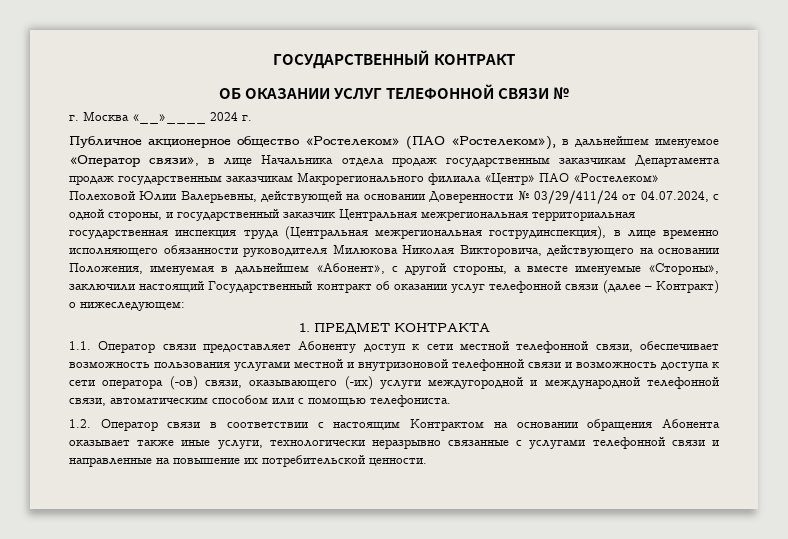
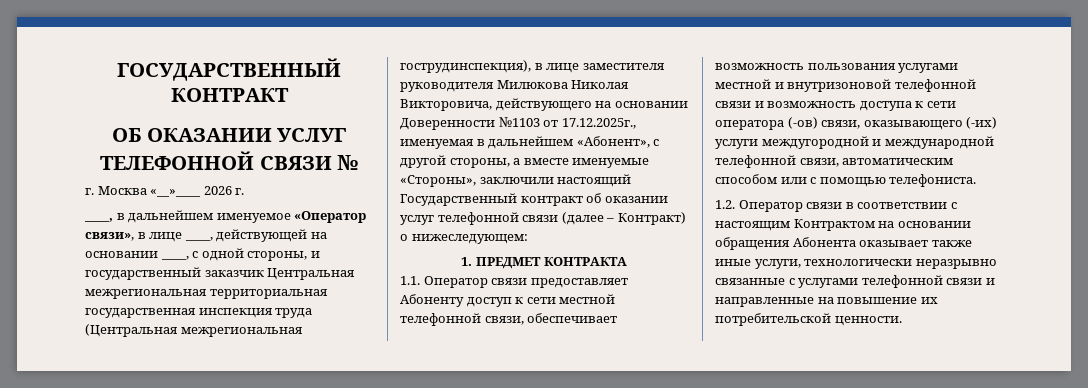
- г. Москва «__»____ 2024 г.
+ г. Москва «__»____ 2026 г.
- Публичное акционерное общество «Ростелеком» (ПАО «Ростелеком»), в дальнейшем именуемое «Оператор связи», в лице Начальника отдела продаж государственным заказчикам Департамента продаж государственным заказчикам Макрорегионального филиала «Центр» ПАО «Ростелеком» Полеховой Юлии Валерьевны, действующей на основании Доверенности № 03/29/411/24 от 04.07.2024, с одной стороны, и государственный заказчик Центральная межрегиональная территориальная государственная инспекция труда (Центральная межрегиональная гострудинспекция), в лице временно исполняющего обязанности руководителя Милюкова Николая Викторовича, действующего на основании Положения, именуемая в дальнейшем «Абонент», с другой стороны, а вместе именуемые «Стороны», заключили настоящий Государственный контракт об оказании услуг телефонной связи (далее – Контракт) о нижеследующем:
+ ____, в дальнейшем именуемое «Оператор связи», в лице ____, действующей на основании ____, с одной стороны, и государственный заказчик Центральная межрегиональная территориальная государственная инспекция труда (Центральная межрегиональная гострудинспекция), в лице заместителя руководителя Милюкова Николая Викторовича, действующего на основании Доверенности №1103 от 17.12.2025г., именуемая в дальнейшем «Абонент», с другой стороны, а вместе именуемые «Стороны», заключили настоящий Государственный контракт об оказании услуг телефонной связи (далее – Контракт) о нижеследующем:

